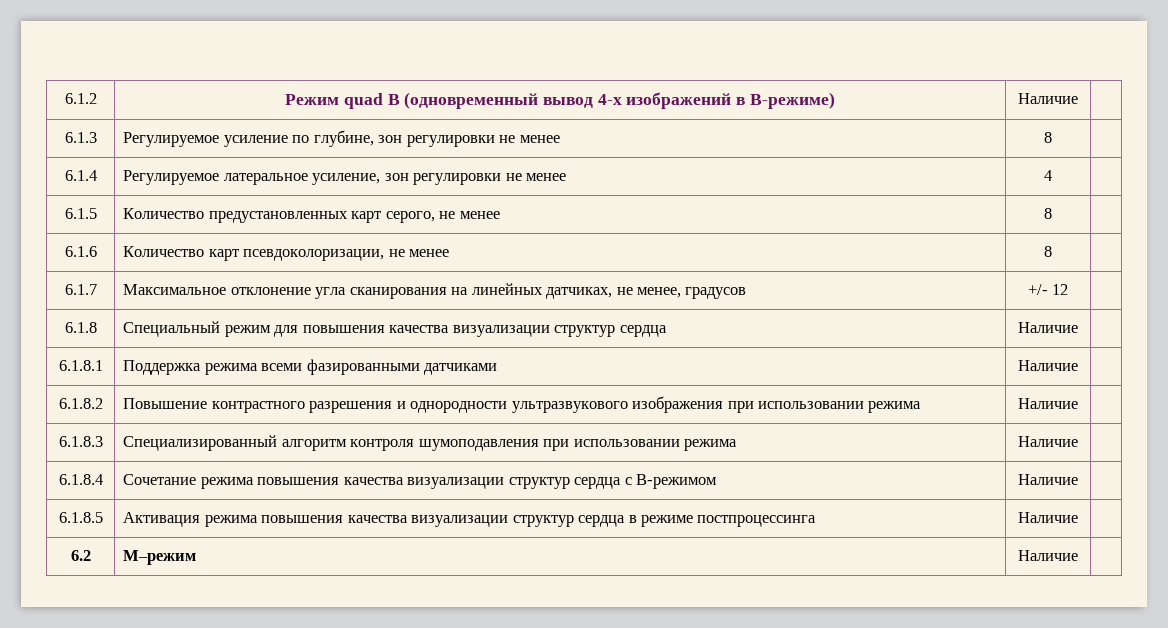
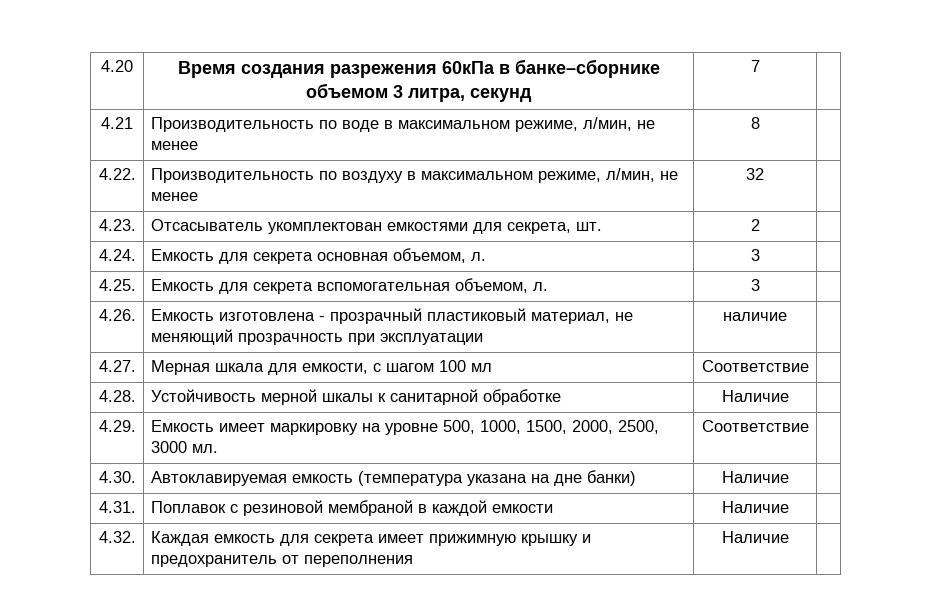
- 6.1.2 | Режим quad B (одновременный вывод 4-х изображений в В-режиме) | Наличие |
- 6.1.3 | Регулируемое усиление по глубине, зон регулировки не менее | 8 |
- 6.1.4 | Регулируемое латеральное усиление, зон регулировки не менее | 4 |
- 6.1.5 | Количество предустановленных карт серого, не менее | 8 |
- 6.1.6 | Количество карт псевдоколоризации, не менее | 8 |
- 6.1.7 | Максимальное отклонение угла сканирования на линейных датчиках, не менее, градусов | +/- 12 |
- 6.1.8 | Специальный режим для повышения качества визуализации структур сердца | Наличие |
- 6.1.8.1 | Поддержка режима всеми фазированными датчиками | Наличие |
- 6.1.8.2 | Повышение контрастного разрешения и однородности ультразвукового изображения при использовании режима | Наличие |
- 6.1.8.3 | Специализированный алгоритм контроля шумоподавления при использовании режима | Наличие |
- 6.1.8.4 | Сочетание режима повышения качества визуализации структур сердца с B-режимом | Наличие |
- 6.1.8.5 | Активация режима повышения качества визуализации структур сердца в режиме постпроцессинга | Наличие |
- 6.2 | М–режим | Наличие |
+ 4.20 | Время создания разрежения 60кПа в банке–сборнике объемом 3 литра, секунд | 7 |
+ 4.21 | Производительность по воде в максимальном режиме, л/мин, не менее | 8 |
+ 4.22. | Производительность по воздуху в максимальном режиме, л/мин, не менее | 32 |
+ 4.23. | Отсасыватель укомплектован емкостями для секрета, шт. | 2 |
+ 4.24. | Емкость для секрета основная объемом, л. | 3 |
+ 4.25. | Емкость для секрета вспомогательная объемом, л. | 3 |
+ 4.26. | Емкость изготовлена - прозрачный пластиковый материал, не меняющий прозрачность при эксплуатации | наличие |
+ 4.27. | Мерная шкала для емкости, с шагом 100 мл | Соответствие |
+ 4.28. | Устойчивость мерной шкалы к санитарной обработке | Наличие |
+ 4.29. | Емкость имеет маркировку на уровне 500, 1000, 1500, 2000, 2500, 3000 мл. | Соответствие |
+ 4.30. | Автоклавируемая емкость (температура указана на дне банки) | Наличие |
+ 4.31. | Поплавок с резиновой мембраной в каждой емкости | Наличие |
+ 4.32. | Каждая емкость для секрета имеет прижимную крышку и предохранитель от переполнения | Наличие |

